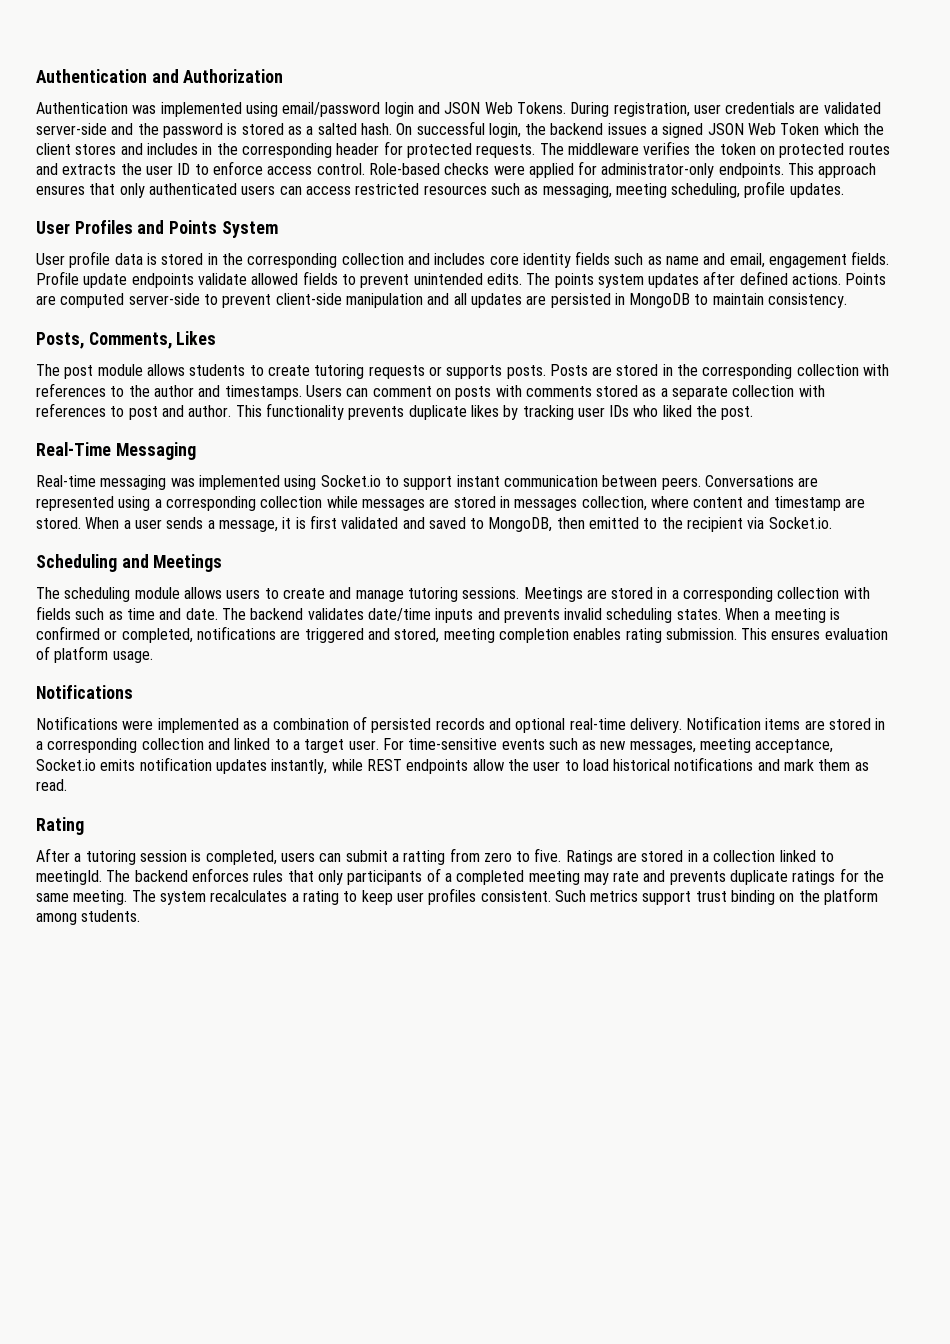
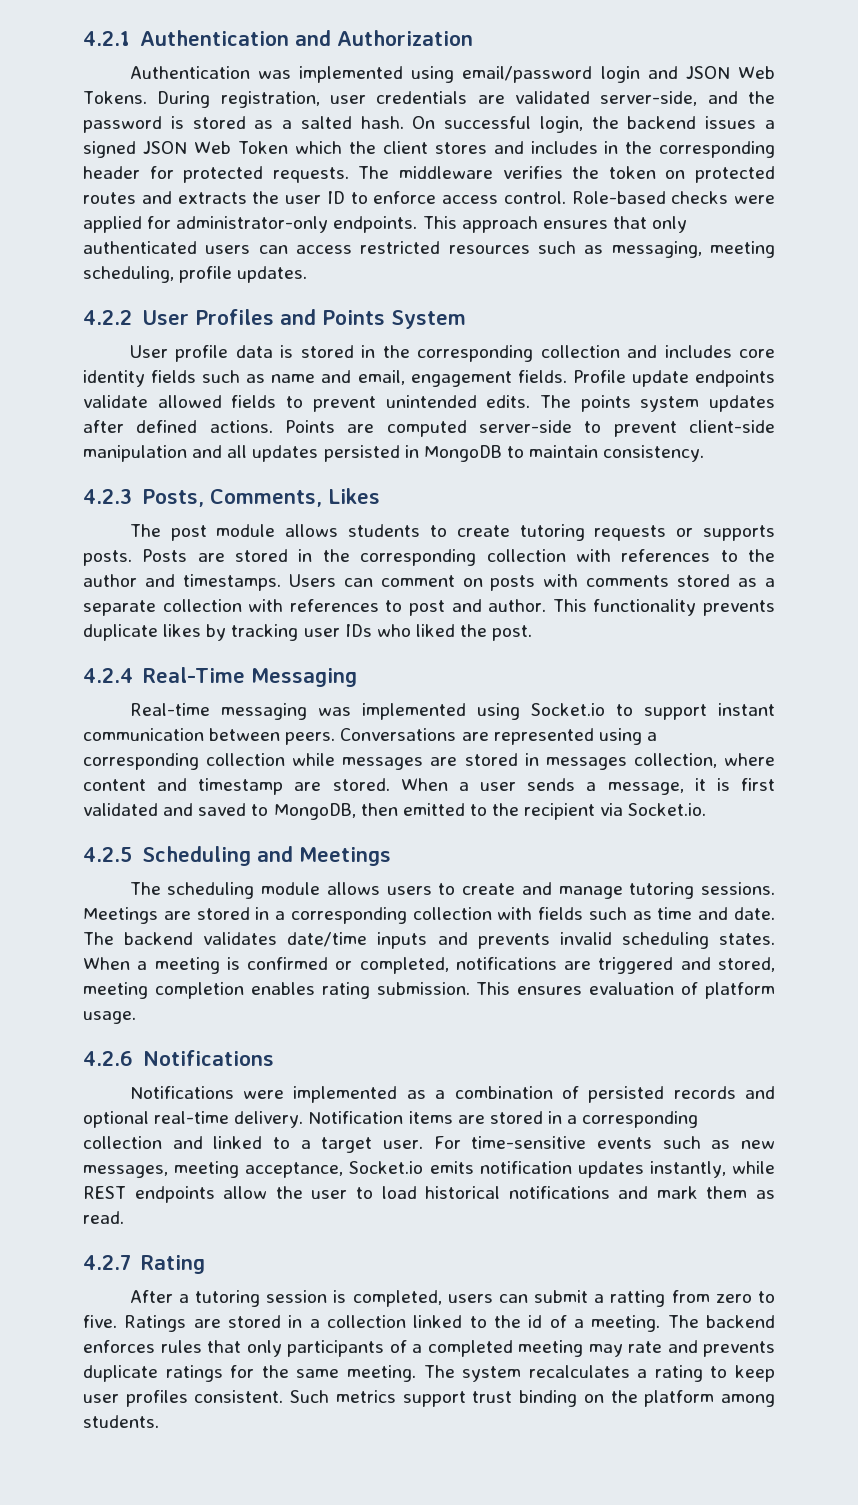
- Authentication and Authorization
+ 4.2.1 Authentication and Authorization
- During registration, user credentials are validated server-side and the password is stored as a salted hash.
+ During registration, user credentials are validated server-side, and the password is stored as a salted hash.
- User Profiles and Points System
+ 4.2.2 User Profiles and Points System
- Points are computed server-side to prevent client-side manipulation and all updates are persisted in MongoDB to maintain consistency.
+ Points are computed server-side to prevent client-side manipulation and all updates persisted in MongoDB to maintain consistency.
- Posts, Comments, Likes
+ 4.2.3 Posts, Comments, Likes
- Real-Time Messaging
+ 4.2.4 Real-Time Messaging
- Scheduling and Meetings
+ 4.2.5 Scheduling and Meetings
  This ensures evaluation of platform usage.
- Notifications
+ 4.2.6 Notifications
- Rating
+ 4.2.7 Rating
- Ratings are stored in a collection linked to meetingId.
+ Ratings are stored in a collection linked to the id of a meeting.

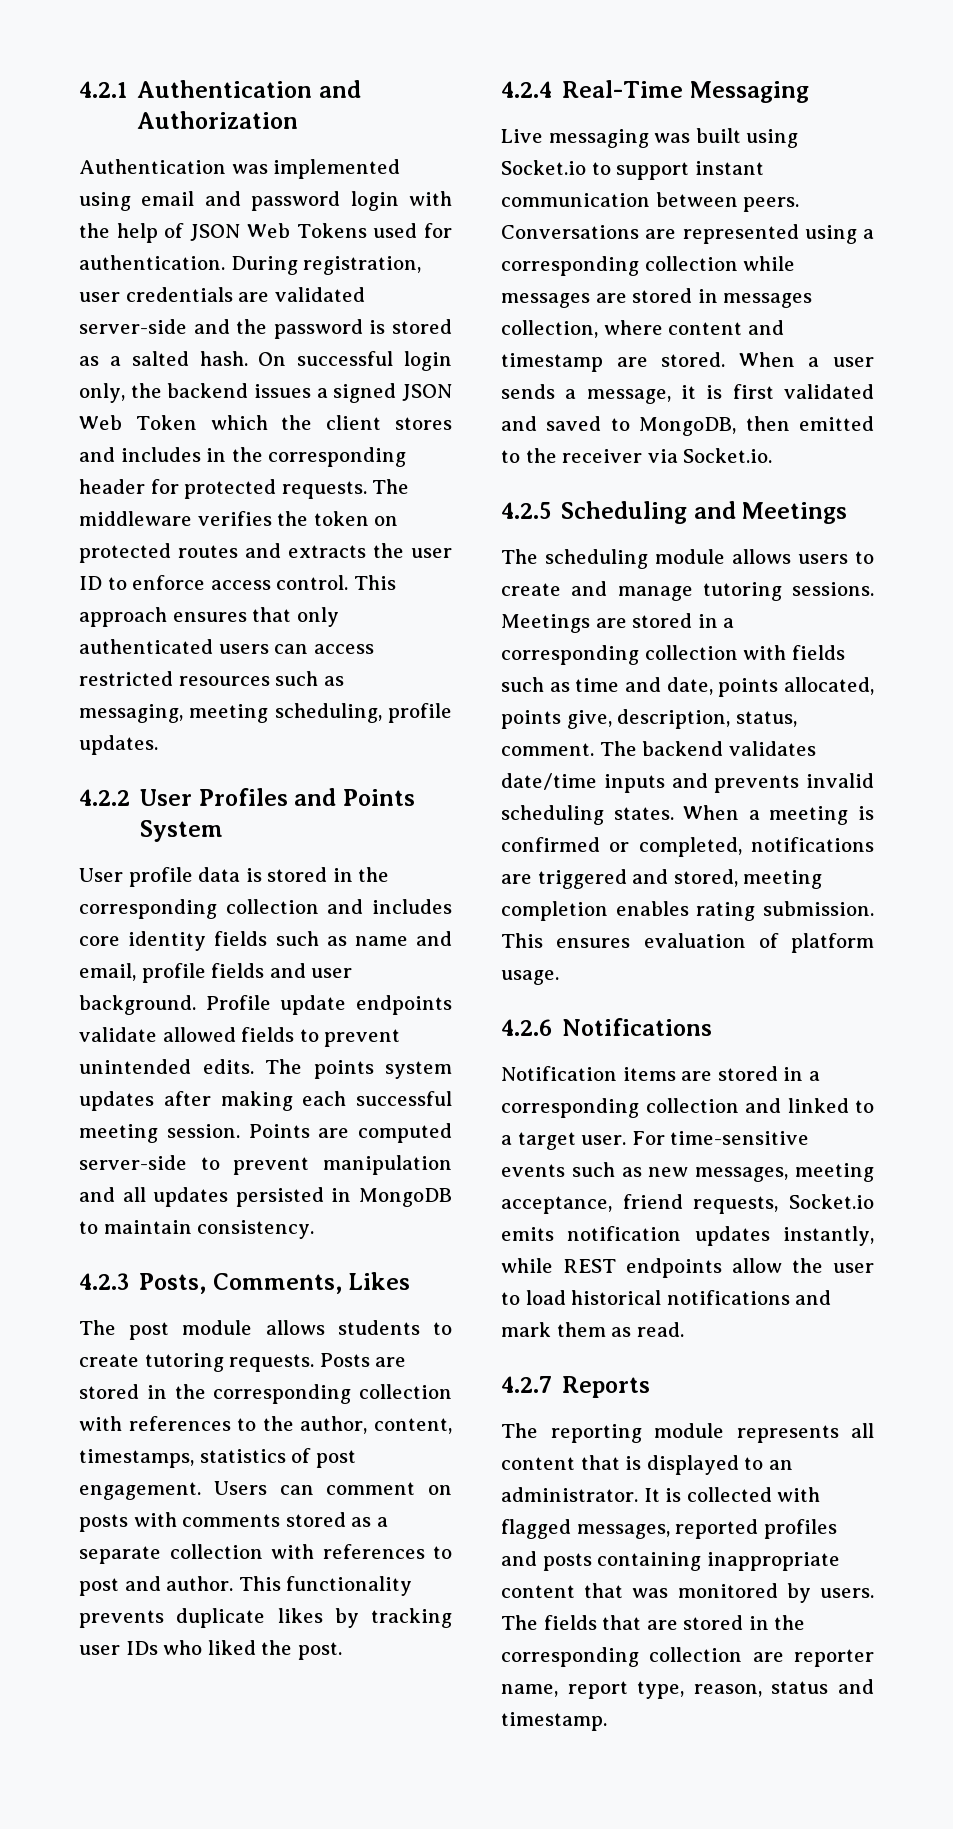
- Authentication was implemented using email/password login and JSON Web Tokens.
+ Authentication was implemented using email and password login with the help of JSON Web Tokens used for authentication.
- During registration, user credentials are validated server-side, and the password is stored as a salted hash.
+ During registration, user credentials are validated server-side and the password is stored as a salted hash.
- On successful login, the backend issues a signed JSON Web Token which the client stores and includes in the corresponding header for protected requests.
+ On successful login only, the backend issues a signed JSON Web Token which the client stores and includes in the corresponding header for protected requests.
- Role-based checks were applied for administrator-only endpoints.
- User profile data is stored in the corresponding collection and includes core identity fields such as name and email, engagement fields.
+ User profile data is stored in the corresponding collection and includes core identity fields such as name and email, profile fields and user background.
- The points system updates after defined actions.
+ The points system updates after making each successful meeting session.
- Points are computed server-side to prevent client-side manipulation and all updates persisted in MongoDB to maintain consistency.
+ Points are computed server-side to prevent manipulation and all updates persisted in MongoDB to maintain consistency.
- The post module allows students to create tutoring requests or supports posts.
+ The post module allows students to create tutoring requests.
- Posts are stored in the corresponding collection with references to the author and timestamps.
+ Posts are stored in the corresponding collection with references to the author, content, timestamps, statistics of post engagement.
- Real-time messaging was implemented using Socket.io to support instant communication between peers.
+ Live messaging was built using Socket.io to support instant communication between peers.
- When a user sends a message, it is first validated and saved to MongoDB, then emitted to the recipient via Socket.io.
+ When a user sends a message, it is first validated and saved to MongoDB, then emitted to the receiver via Socket.io.
- Meetings are stored in a corresponding collection with fields such as time and date.
+ Meetings are stored in a corresponding collection with fields such as time and date, points allocated, points give, description, status, comment.
- Notifications were implemented as a combination of persisted records and optional real-time delivery.
- For time-sensitive events such as new messages, meeting acceptance, Socket.io emits notification updates instantly, while REST endpoints allow the user to load historical notifications and mark them as read.
+ For time-sensitive events such as new messages, meeting acceptance, friend requests, Socket.io emits notification updates instantly, while REST endpoints allow the user to load historical notifications and mark them as read.
- 4.2.7 Rating
- After a tutoring session is completed, users can submit a ratting from zero to five. Ratings are stored in a collection linked to the id of a meeting. The backend enforces rules that only participants of a completed meeting may rate and prevents duplicate ratings for the same meeting. The system recalculates a rating to keep user profiles consistent. Such metrics support trust binding on the platform among students.
+ 4.2.7 Reports
+ The reporting module represents all content that is displayed to an administrator. It is collected with flagged messages, reported profiles and posts containing inappropriate content that was monitored by users. The fields that are stored in the corresponding collection are reporter name, report type, reason, status and timestamp.

